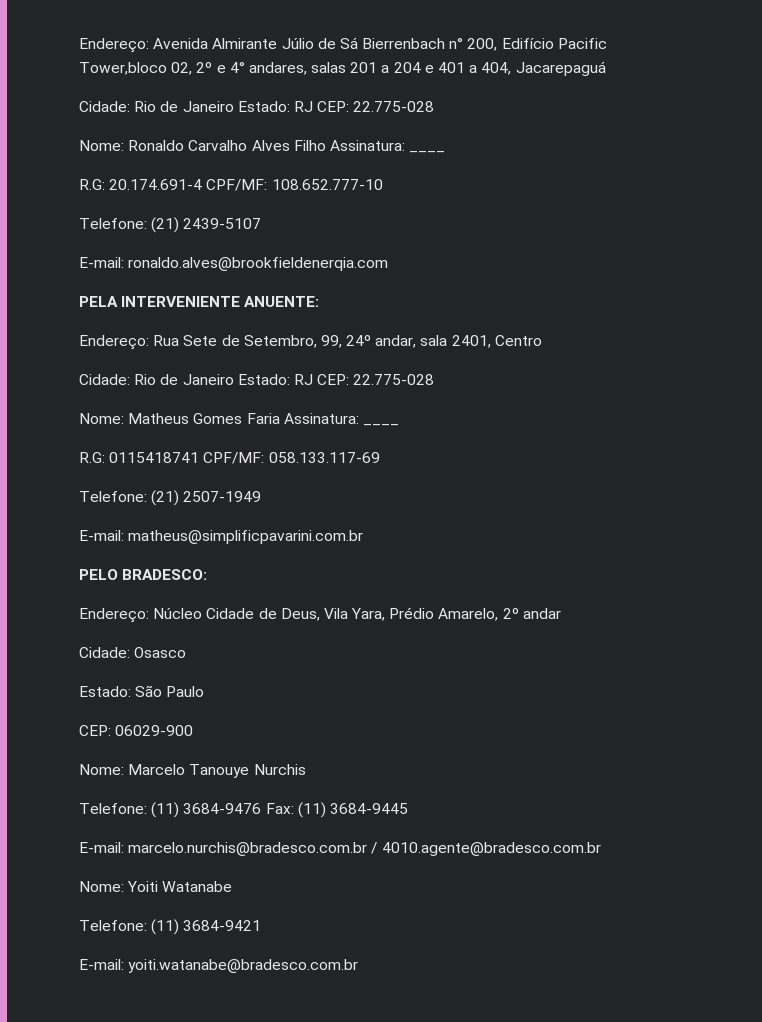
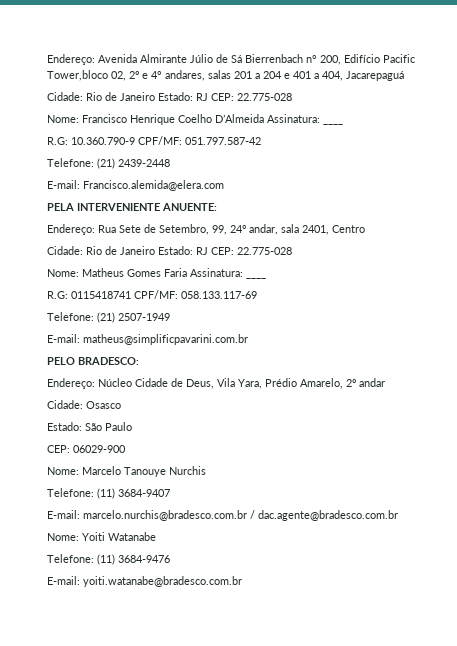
- Nome: Ronaldo Carvalho Alves Filho Assinatura: ____
- R.G: 20.174.691-4 CPF/MF: 108.652.777-10
- Telefone: (21) 2439-5107
- E-mail: ronaldo.alves@brookfieldenerqia.com
+ Nome: Francisco Henrique Coelho D’Almeida Assinatura: ____
+ R.G: 10.360.790-9 CPF/MF: 051.797.587-42
+ Telefone: (21) 2439-2448
+ E-mail: Francisco.alemida@elera.com
- Telefone: (11) 3684-9476 Fax: (11) 3684-9445
+ Telefone: (11) 3684-9407
- E-mail: marcelo.nurchis@bradesco.com.br / 4010.agente@bradesco.com.br
+ E-mail: marcelo.nurchis@bradesco.com.br / dac.agente@bradesco.com.br
- Telefone: (11) 3684-9421
+ Telefone: (11) 3684-9476

